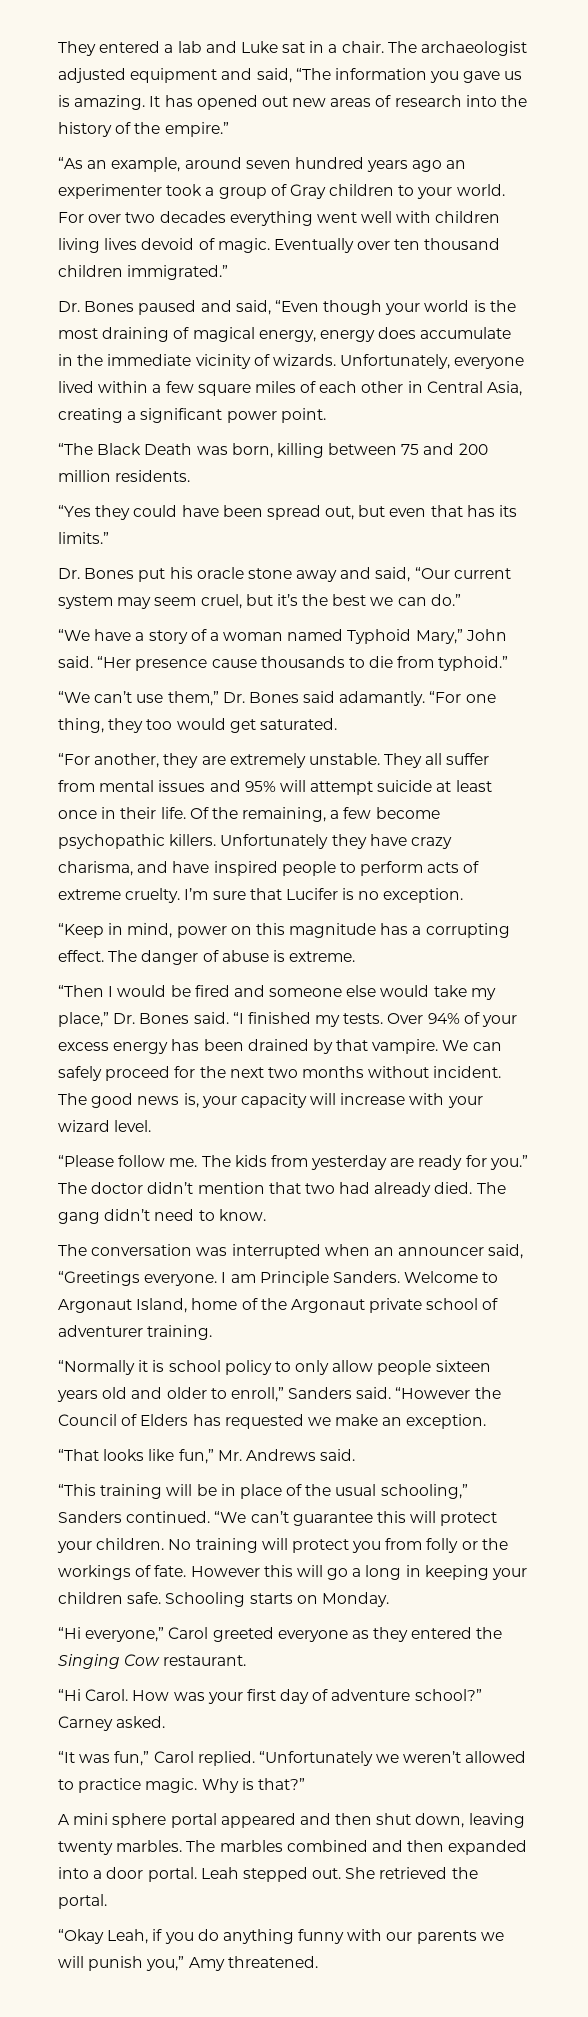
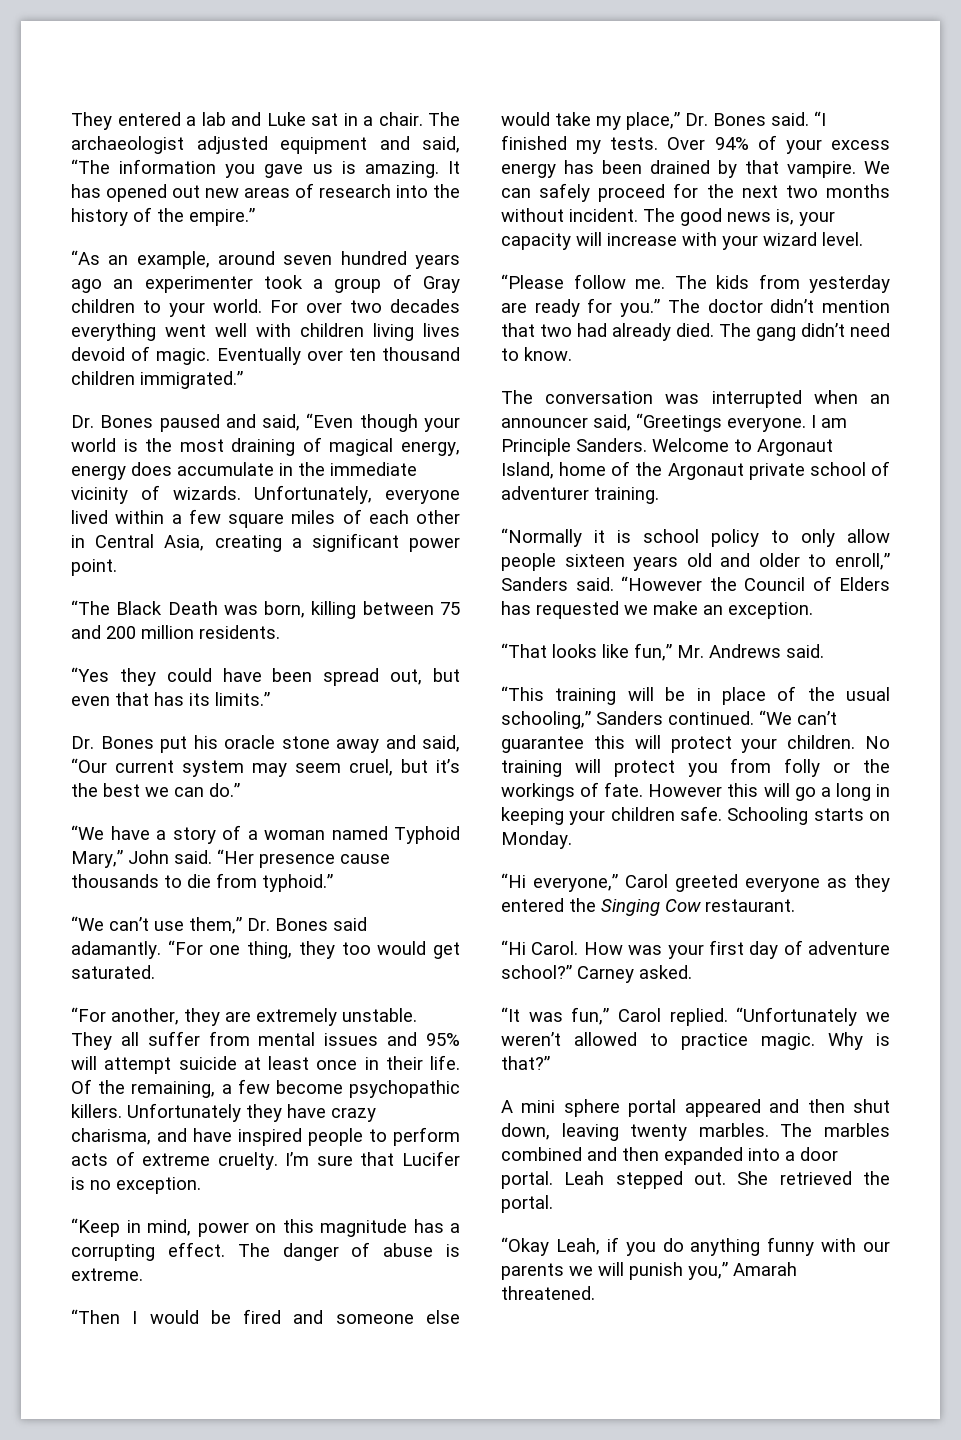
- “Okay Leah, if you do anything funny with our parents we will punish you,” Amy threatened.
+ “Okay Leah, if you do anything funny with our parents we will punish you,” Amarah threatened.

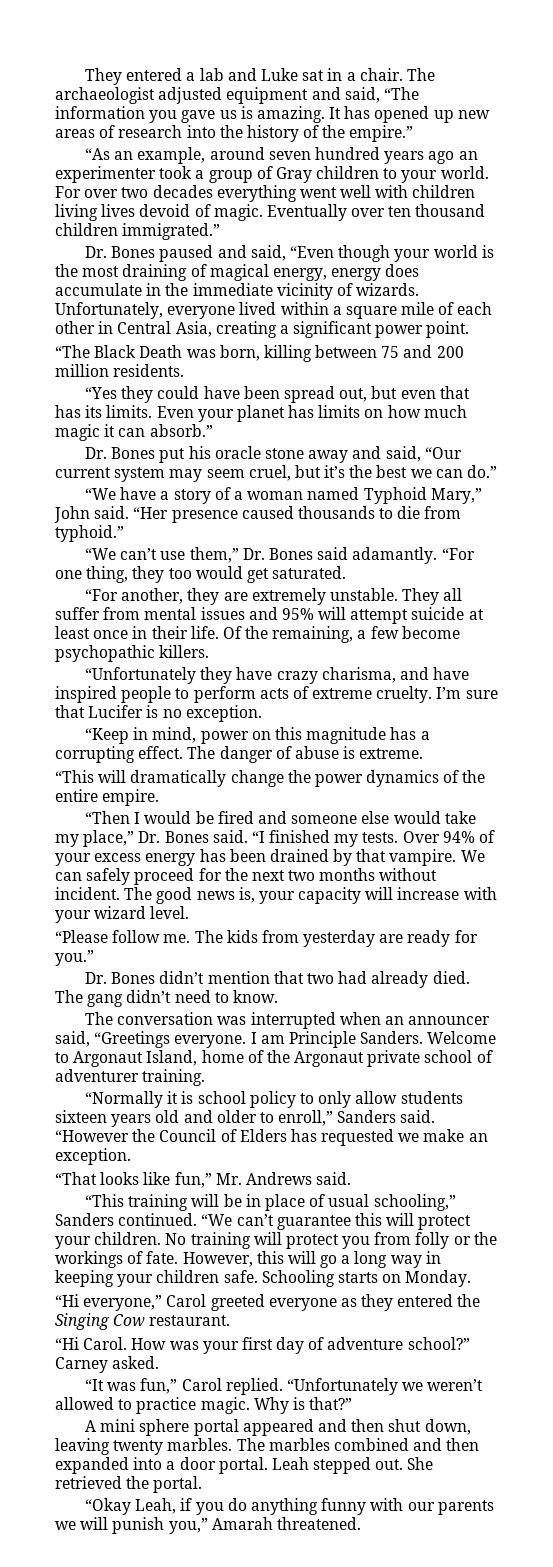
- It has opened out new areas of research into the history of the empire.”
+ It has opened up new areas of research into the history of the empire.”
- Unfortunately, everyone lived within a few square miles of each other in Central Asia, creating a significant power point.
+ Unfortunately, everyone lived within a square mile of each other in Central Asia, creating a significant power point.
- “Yes they could have been spread out, but even that has its limits.”
+ “Yes they could have been spread out, but even that has its limits. Even your planet has limits on how much magic it can absorb.”
- “Her presence cause thousands to die from typhoid.”
+ “Her presence caused thousands to die from typhoid.”
- Of the remaining, a few become psychopathic killers. Unfortunately they have crazy charisma, and have inspired people to perform acts of extreme cruelty.
+ Of the remaining, a few become psychopathic killers.
+ “Unfortunately they have crazy charisma, and have inspired people to perform acts of extreme cruelty.
+ “This will dramatically change the power dynamics of the entire empire.
- The kids from yesterday are ready for you.” The doctor didn’t mention that two had already died.
+ The kids from yesterday are ready for you.”
+ Dr. Bones didn’t mention that two had already died.
- “Normally it is school policy to only allow people sixteen years old and older to enroll,” Sanders said.
+ “Normally it is school policy to only allow students sixteen years old and older to enroll,” Sanders said.
- “This training will be in place of the usual schooling,” Sanders continued.
+ “This training will be in place of usual schooling,” Sanders continued.
- However this will go a long in keeping your children safe.
+ However, this will go a long way in keeping your children safe.

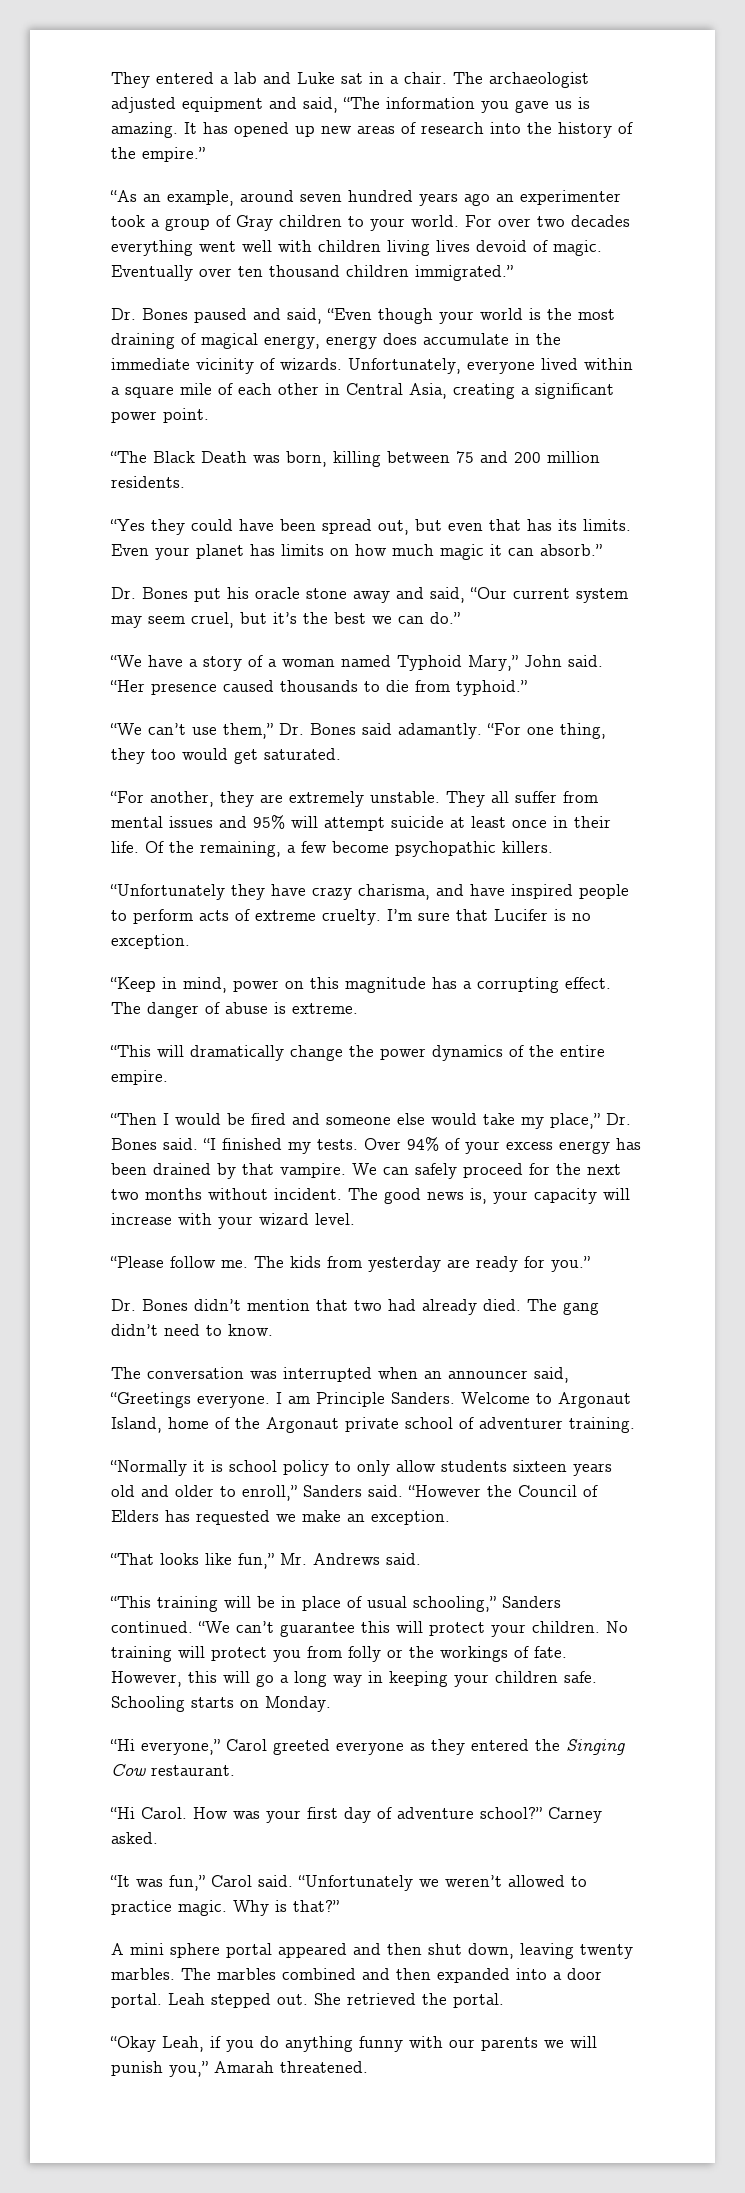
- “It was fun,” Carol replied.
+ “It was fun,” Carol said.

